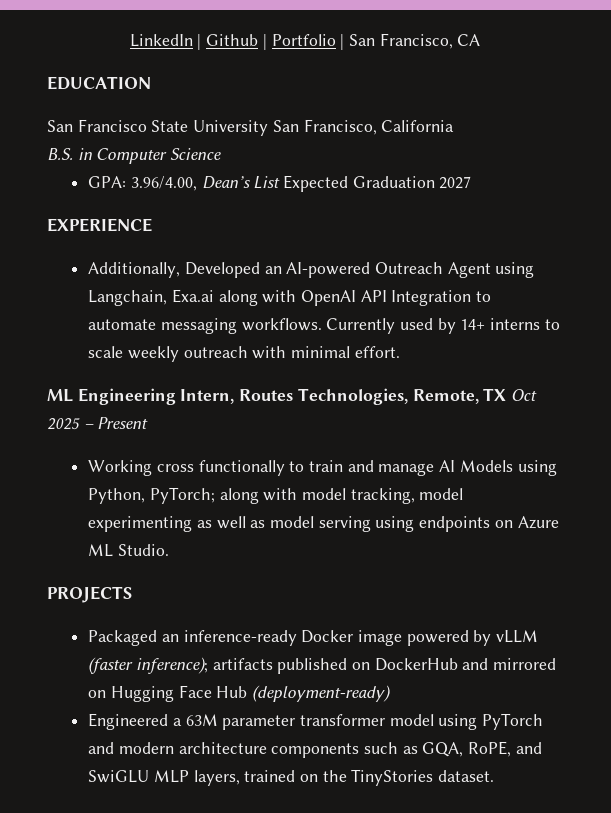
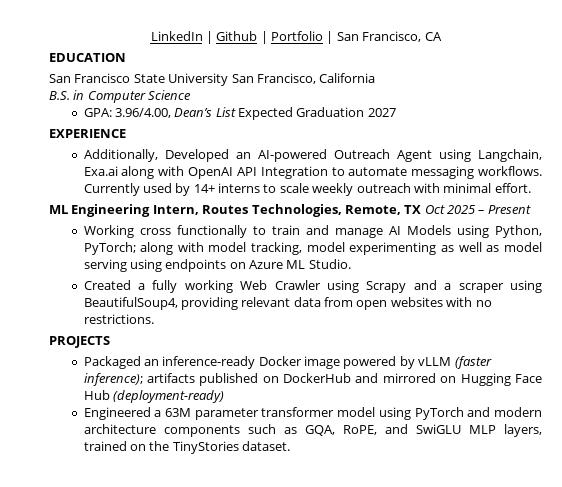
+ Created a fully working Web Crawler using Scrapy and a scraper using BeautifulSoup4, providing relevant data from open websites with no restrictions.

